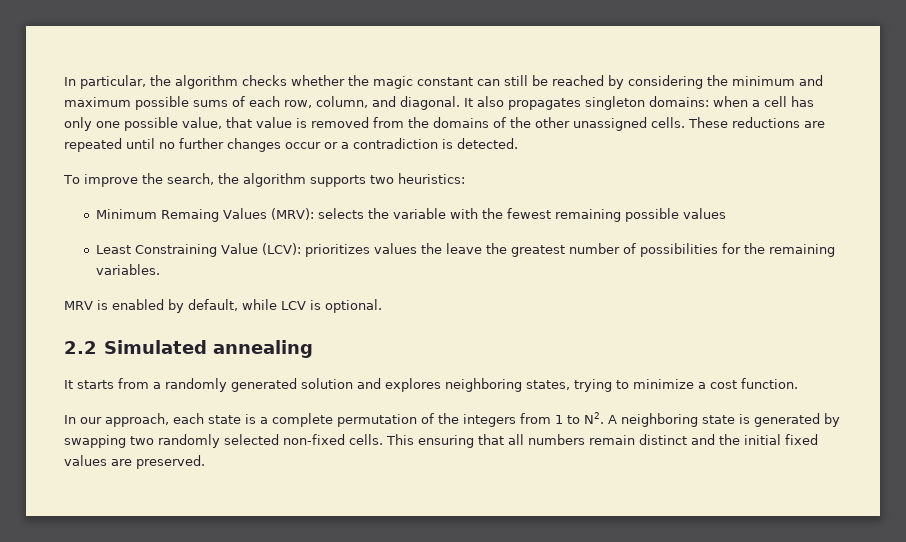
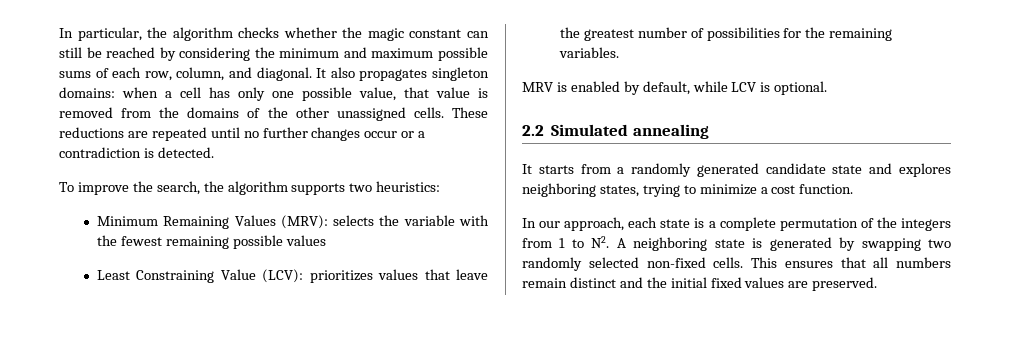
- Minimum Remaing Values (MRV): selects the variable with the fewest remaining possible values
+ Minimum Remaining Values (MRV): selects the variable with the fewest remaining possible values
- Least Constraining Value (LCV): prioritizes values the leave the greatest number of possibilities for the remaining variables.
+ Least Constraining Value (LCV): prioritizes values that leave the greatest number of possibilities for the remaining variables.
- It starts from a randomly generated solution and explores neighboring states, trying to minimize a cost function.
+ It starts from a randomly generated candidate state and explores neighboring states, trying to minimize a cost function.
- This ensuring that all numbers remain distinct and the initial fixed values are preserved.
+ This ensures that all numbers remain distinct and the initial fixed values are preserved.

